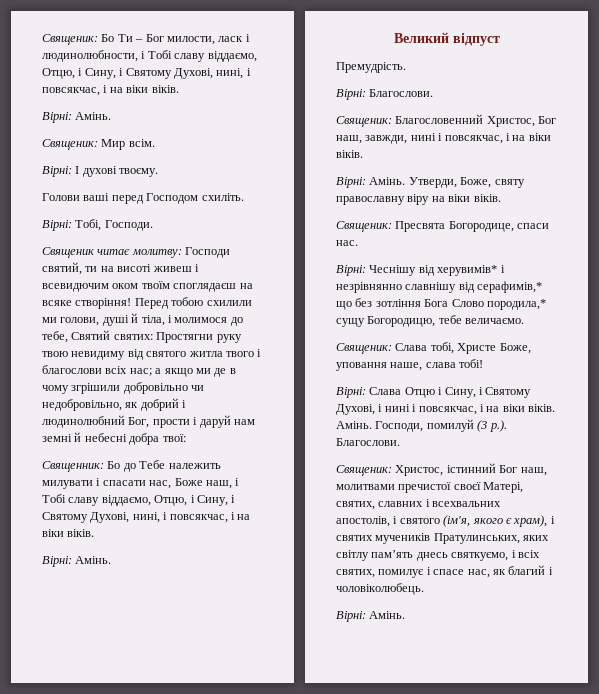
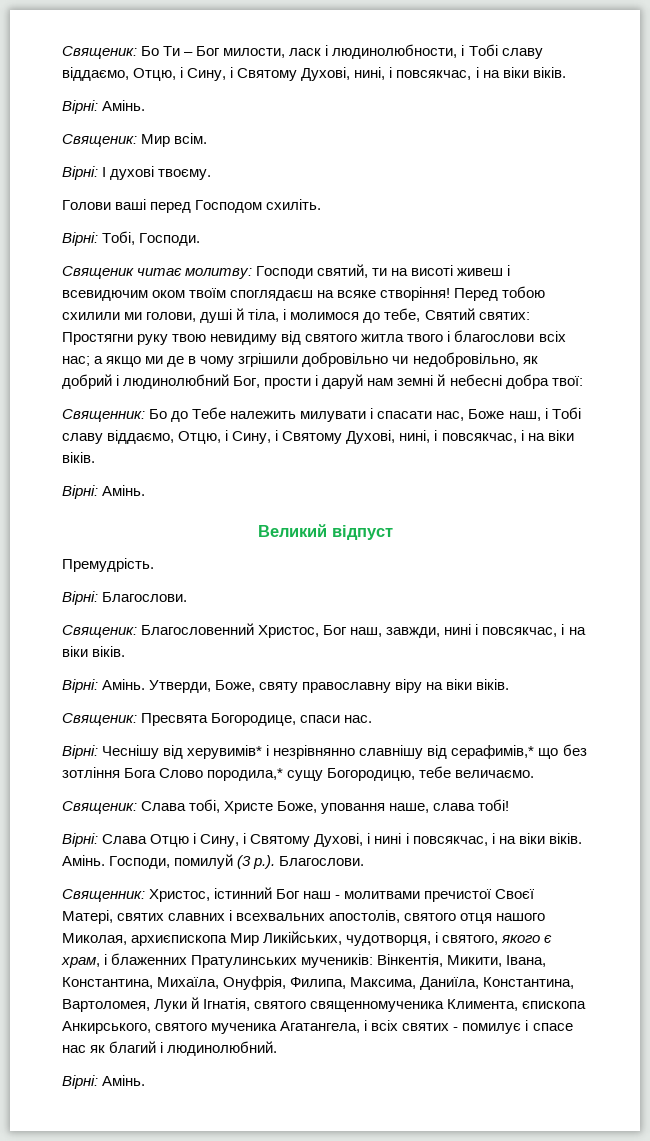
- Священик: Христос, істинний Бог наш, молитвами пречистої своєї Матері, святих, славних і всехвальних апостолів, і святого (ім'я, якого є храм), і святих мучеників Пратулинських, яких світлу пам’ять днесь святкуємо, і всіх святих, помилує і спасе нас, як благий і чоловіколюбець.
+ Священник: Христос, істинний Бог наш - молитвами пречистої Своєї Матері, святих славних і всехвальних апостолів, святого отця нашого Миколая, архиєпископа Мир Ликійських, чудотворця, і святого, якого є храм, і блаженних Пратулинських мучеників: Вінкентія, Микити, Івана, Константина, Михаїла, Онуфрія, Филипа, Максима, Даниїла, Константина, Вартоломея, Луки й Ігнатія, святого священномученика Климента, єпископа Анкирського, святого мученика Агатангела, і всіх святих - помилує і спасе нас як благий і людинолюбний.

